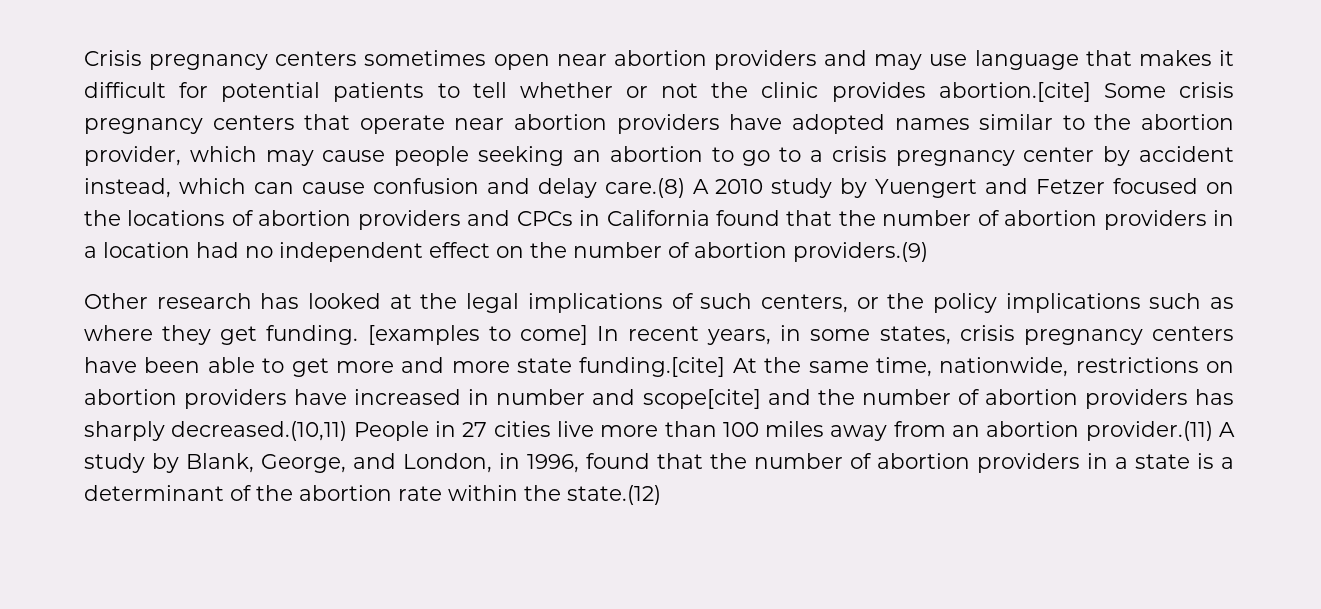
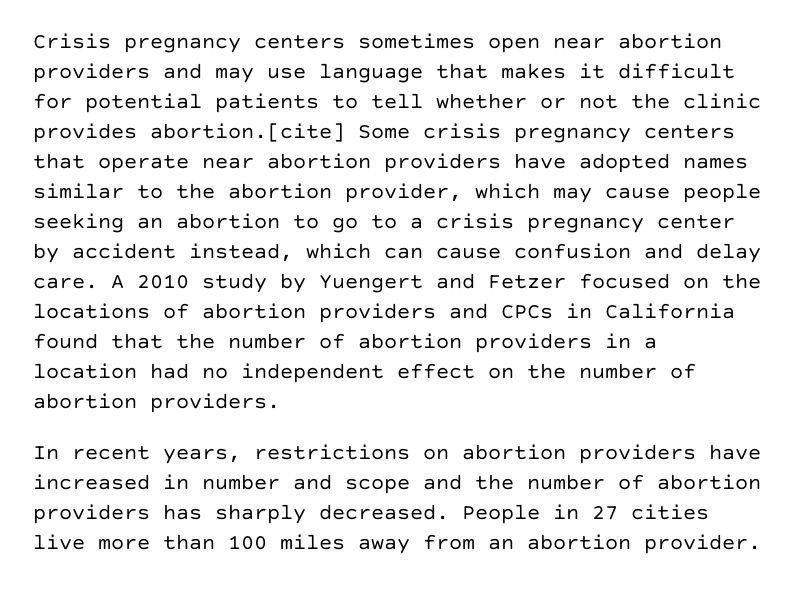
- Crisis pregnancy centers sometimes open near abortion providers and may use language that makes it difficult for potential patients to tell whether or not the clinic provides abortion.[cite] Some crisis pregnancy centers that operate near abortion providers have adopted names similar to the abortion provider, which may cause people seeking an abortion to go to a crisis pregnancy center by accident instead, which can cause confusion and delay care.(8) A 2010 study by Yuengert and Fetzer focused on the locations of abortion providers and CPCs in California found that the number of abortion providers in a location had no independent effect on the number of abortion providers.(9)
- Other research has looked at the legal implications of such centers, or the policy implications such as where they get funding. [examples to come] In recent years, in some states, crisis pregnancy centers have been able to get more and more state funding.[cite] At the same time, nationwide, restrictions on abortion providers have increased in number and scope[cite] and the number of abortion providers has sharply decreased.(10,11) People in 27 cities live more than 100 miles away from an abortion provider.(11) A study by Blank, George, and London, in 1996, found that the number of abortion providers in a state is a determinant of the abortion rate within the state.(12)
+ Crisis pregnancy centers sometimes open near abortion providers and may use language that makes it difficult for potential patients to tell whether or not the clinic provides abortion.[cite] Some crisis pregnancy centers that operate near abortion providers have adopted names similar to the abortion provider, which may cause people seeking an abortion to go to a crisis pregnancy center by accident instead, which can cause confusion and delay care. A 2010 study by Yuengert and Fetzer focused on the locations of abortion providers and CPCs in California found that the number of abortion providers in a location had no independent effect on the number of abortion providers.
+ In recent years, restrictions on abortion providers have increased in number and scope and the number of abortion providers has sharply decreased. People in 27 cities live more than 100 miles away from an abortion provider.

